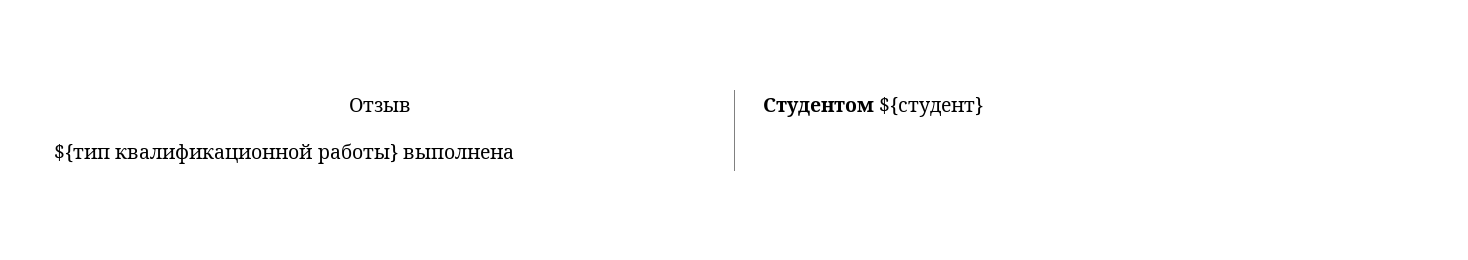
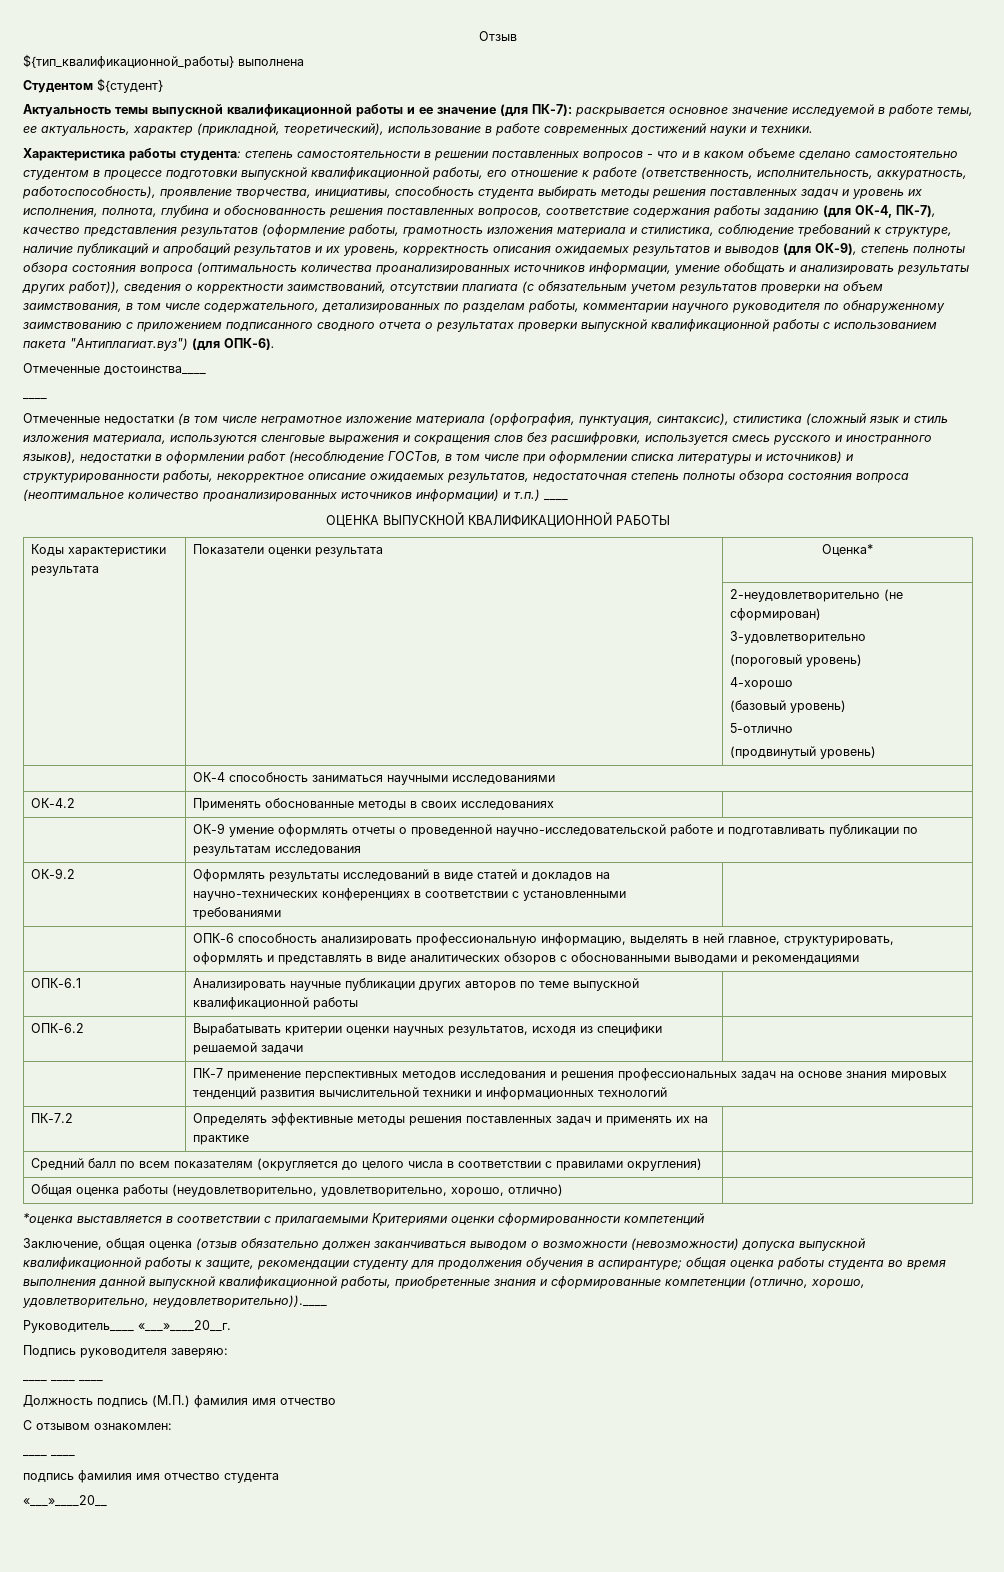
- ${тип квалификационной работы} выполнена
+ ${тип_квалификационной_работы} выполнена
+ Актуальность темы выпускной квалификационной работы и ее значение (для ПК-7): раскрывается основное значение исследуемой в работе темы, ее актуальность, характер (прикладной, теоретический), использование в работе современных достижений науки и техники.
+ Характеристика работы студента: степень самостоятельности в решении поставленных вопросов - что и в каком объеме сделано самостоятельно студентом в процессе подготовки выпускной квалификационной работы, его отношение к работе (ответственность, исполнительность, аккуратность, работоспособность), проявление творчества, инициативы, способность студента выбирать методы решения поставленных задач и уровень их исполнения, полнота, глубина и обоснованность решения поставленных вопросов, соответствие содержания работы заданию (для ОК-4, ПК-7), качество представления результатов (оформление работы, грамотность изложения материала и стилистика, соблюдение требований к структуре, наличие публикаций и апробаций результатов и их уровень, корректность описания ожидаемых результатов и выводов (для ОК-9), степень полноты обзора состояния вопроса (оптимальность количества проанализированных источников информации, умение обобщать и анализировать результаты других работ)), сведения о корректности заимствований, отсутствии плагиата (с обязательным учетом результатов проверки на объем заимствования, в том числе содержательного, детализированных по разделам работы, комментарии научного руководителя по обнаруженному заимствованию с приложением подписанного сводного отчета о результатах проверки выпускной квалификационной работы с использованием пакета "Антиплагиат.вуз") (для ОПК-6).
+ Отмеченные достоинства____
+ ____
+ Отмеченные недостатки (в том числе неграмотное изложение материала (орфография, пунктуация, синтаксис), стилистика (сложный язык и стиль изложения материала, используются сленговые выражения и сокращения слов без расшифровки, используется смесь русского и иностранного языков), недостатки в оформлении работ (несоблюдение ГОСТов, в том числе при оформлении списка литературы и источников) и структурированности работы, некорректное описание ожидаемых результатов, недостаточная степень полноты обзора состояния вопроса (неоптимальное количество проанализированных источников информации) и т.п.) ____
+ ОЦЕНКА ВЫПУСКНОЙ КВАЛИФИКАЦИОННОЙ РАБОТЫ
+ Коды характеристики результата | Показатели оценки результата | Оценка*
+ | | 2-неудовлетворительно (не сформирован)
+ 3-удовлетворительно
+ (пороговый уровень)
+ 4-хорошо
+ (базовый уровень)
+ 5-отлично
+ (продвинутый уровень)
+ | ОК-4 способность заниматься научными исследованиями
+ ОК-4.2 | Применять обоснованные методы в своих исследованиях |
+ | ОК-9 умение оформлять отчеты о проведенной научно-исследовательской работе и подготавливать публикации по результатам исследования
+ ОК-9.2 | Оформлять результаты исследований в виде статей и докладов на научно-технических конференциях в соответствии с установленными требованиями |
+ | ОПК-6 способность анализировать профессиональную информацию, выделять в ней главное, структурировать, оформлять и представлять в виде аналитических обзоров с обоснованными выводами и рекомендациями
+ ОПК-6.1 | Анализировать научные публикации других авторов по теме выпускной квалификационной работы |
+ ОПК-6.2 | Вырабатывать критерии оценки научных результатов, исходя из специфики решаемой задачи |
+ | ПК-7 применение перспективных методов исследования и решения профессиональных задач на основе знания мировых тенденций развития вычислительной техники и информационных технологий
+ ПК-7.2 | Определять эффективные методы решения поставленных задач и применять их на практике |
+ Средний балл по всем показателям (округляется до целого числа в соответствии с правилами округления) |
+ Общая оценка работы (неудовлетворительно, удовлетворительно, хорошо, отлично) |
+ *оценка выставляется в соответствии с прилагаемыми Критериями оценки сформированности компетенций
+ Заключение, общая оценка (отзыв обязательно должен заканчиваться выводом о возможности (невозможности) допуска выпускной квалификационной работы к защите, рекомендации студенту для продолжения обучения в аспирантуре; общая оценка работы студента во время выполнения данной выпускной квалификационной работы, приобретенные знания и сформированные компетенции (отлично, хорошо, удовлетворительно, неудовлетворительно)).____
+ Руководитель____ «___»____20__г.
+ Подпись руководителя заверяю:
+ ____ ____ ____
+ Должность подпись (М.П.) фамилия имя отчество
+ С отзывом ознакомлен:
+ ____ ____
+ подпись фамилия имя отчество студента
+ «___»____20__

